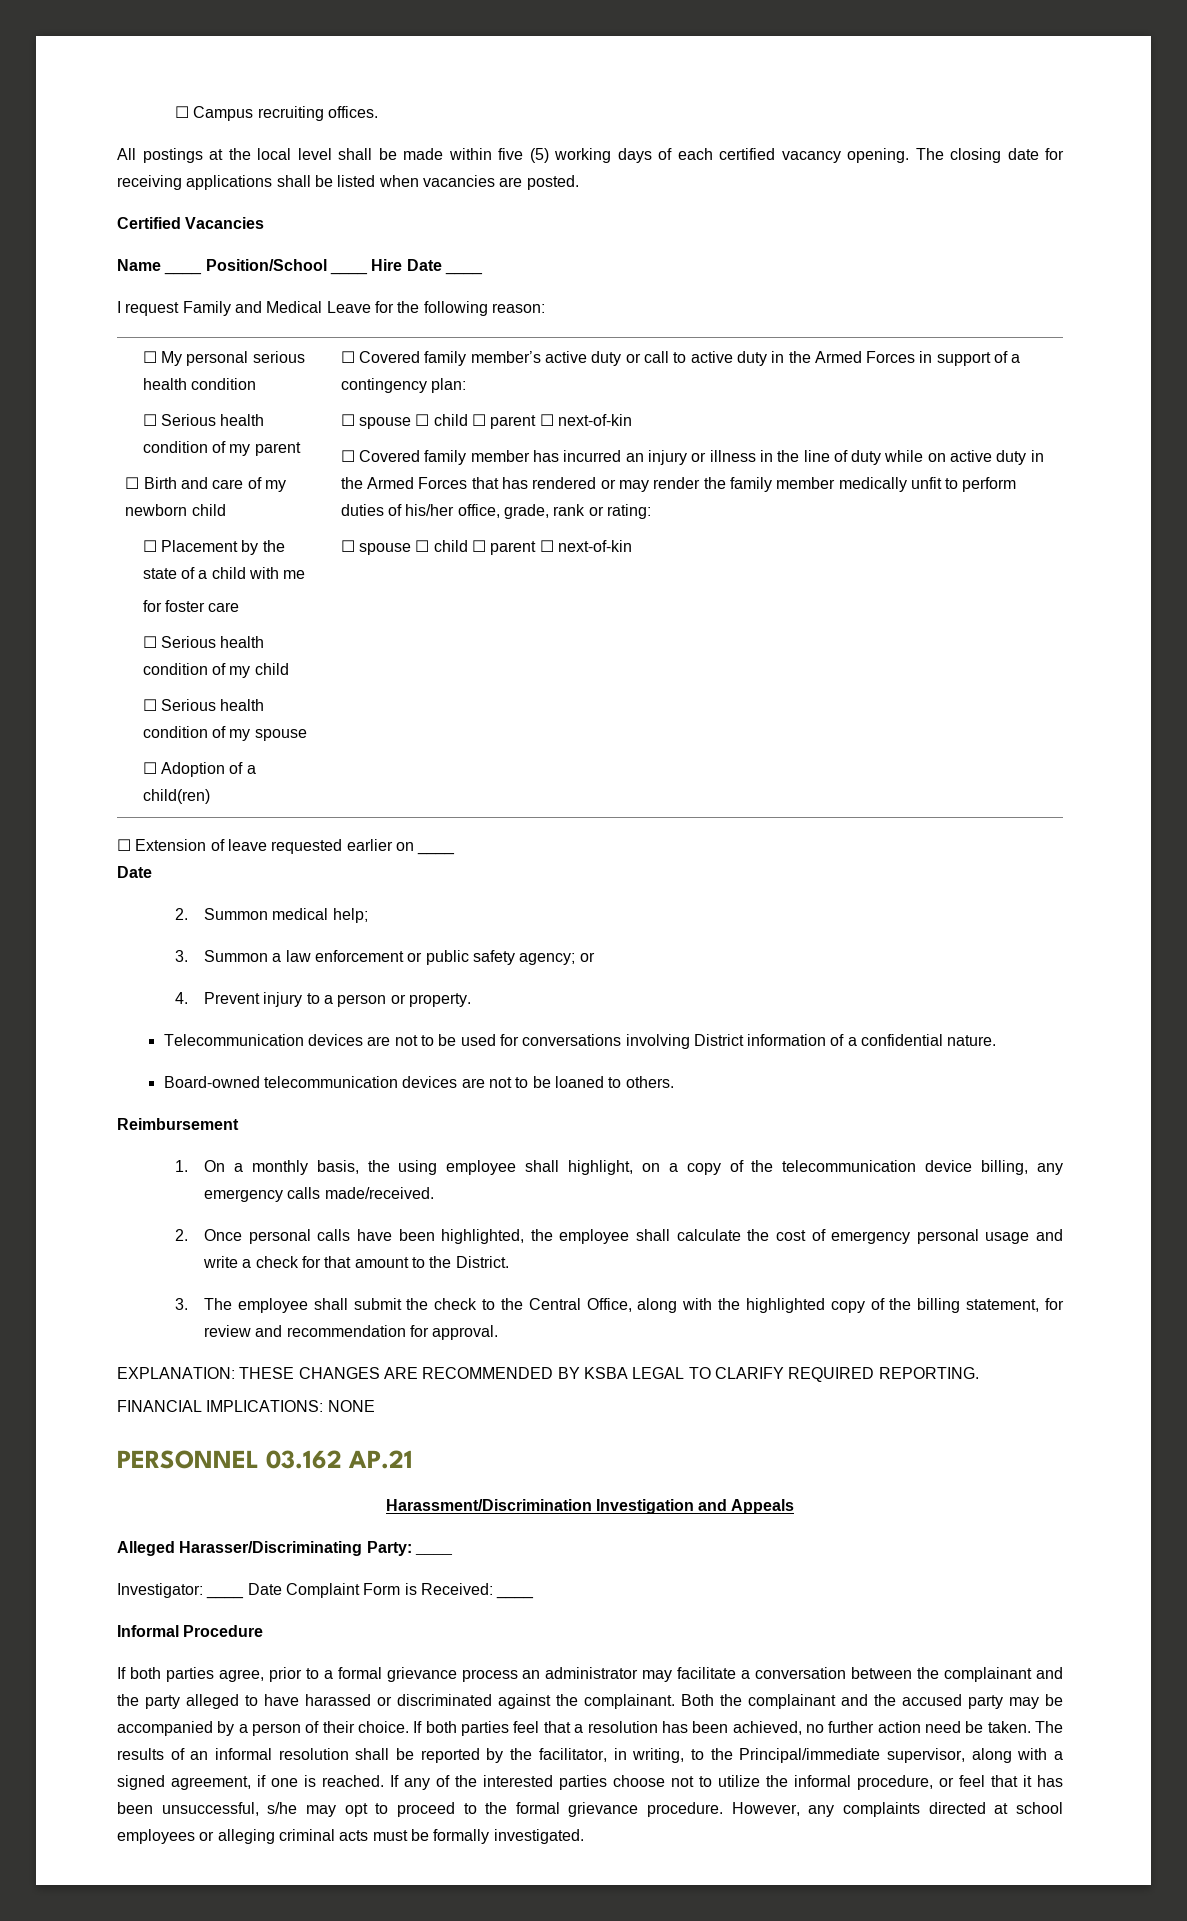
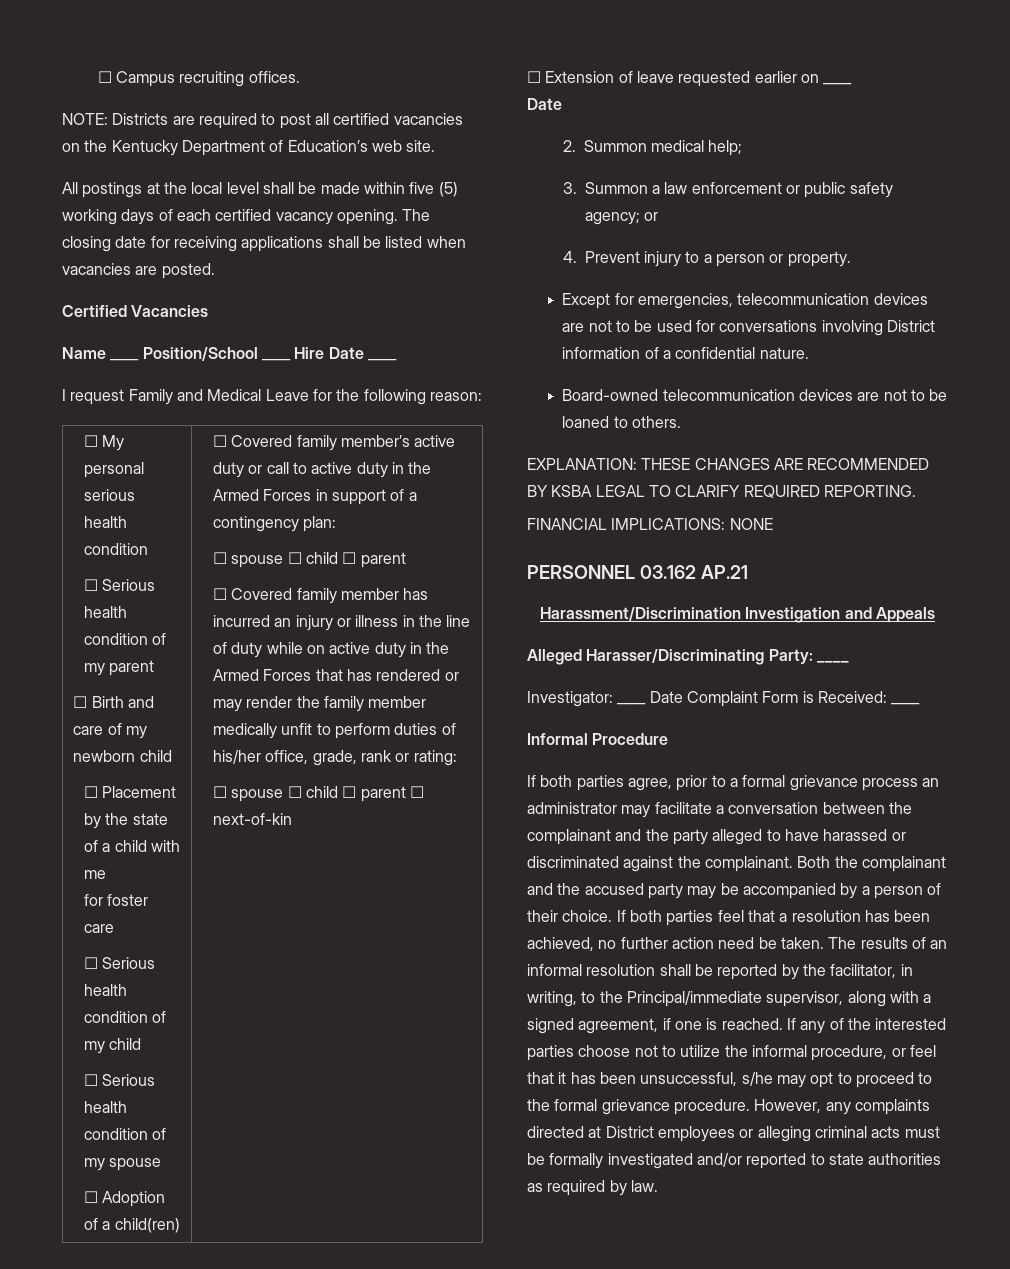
+ NOTE: Districts are required to post all certified vacancies on the Kentucky Department of Education’s web site.
  ☐ Covered family member’s active duty or call to active duty in the Armed Forces in support of a contingency plan:
- ☐ spouse ☐ child ☐ parent ☐ next-of-kin
+ ☐ spouse ☐ child ☐ parent
- Telecommunication devices are not to be used for conversations involving District information of a confidential nature.
+ Except for emergencies, telecommunication devices are not to be used for conversations involving District information of a confidential nature.
- Reimbursement
- 1. On a monthly basis, the using employee shall highlight, on a copy of the telecommunication device billing, any emergency calls made/received.
- 2. Once personal calls have been highlighted, the employee shall calculate the cost of emergency personal usage and write a check for that amount to the District.
- 3. The employee shall submit the check to the Central Office, along with the highlighted copy of the billing statement, for review and recommendation for approval.
- However, any complaints directed at school employees or alleging criminal acts must be formally investigated.
+ However, any complaints directed at District employees or alleging criminal acts must be formally investigated and/or reported to state authorities as required by law.

